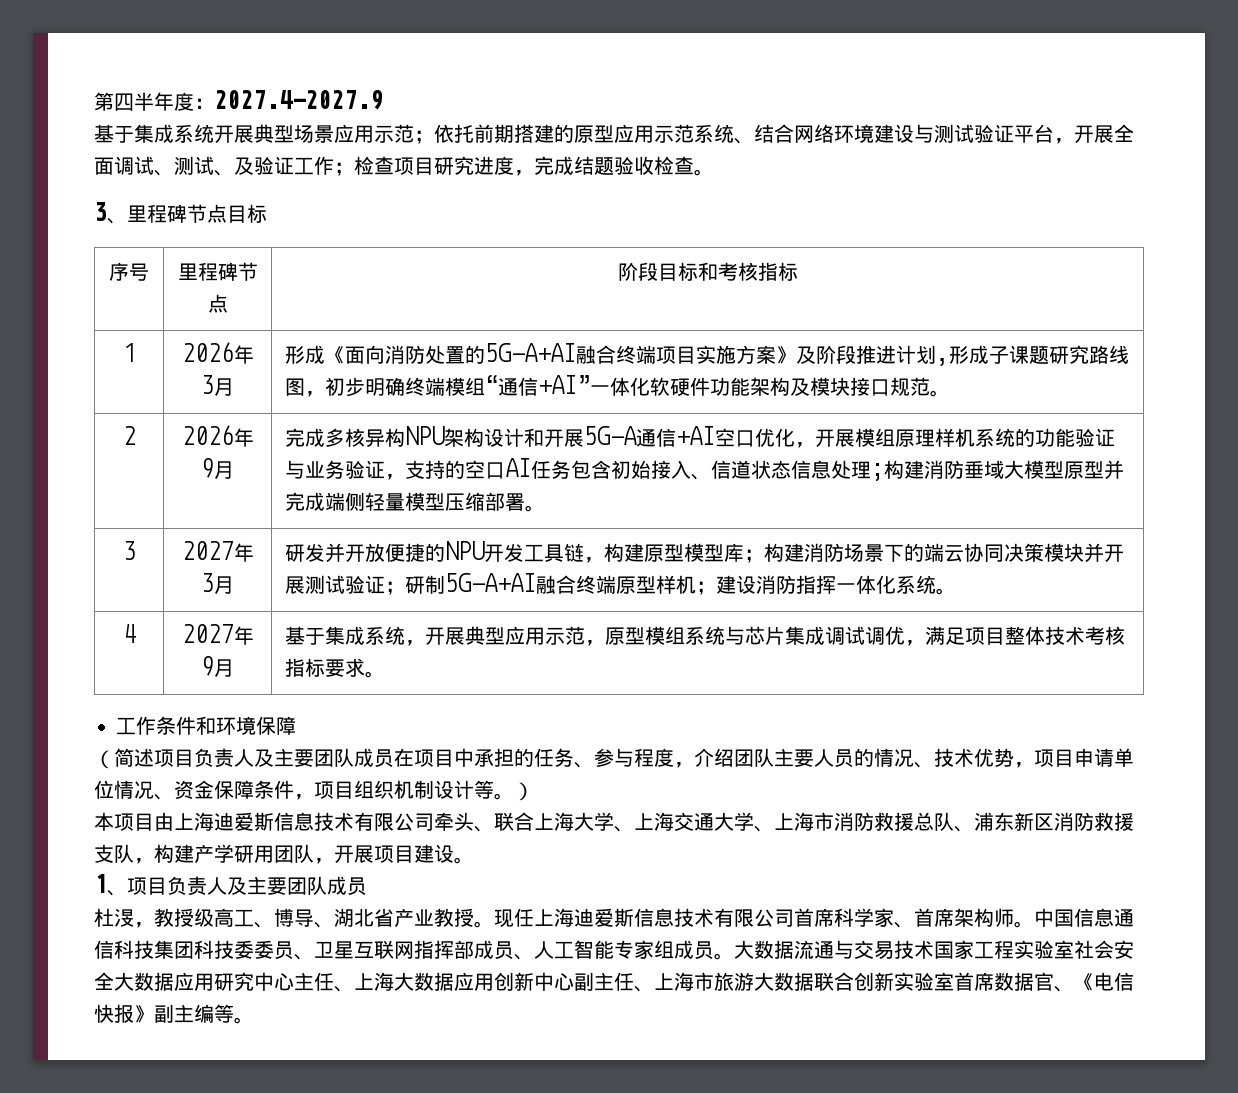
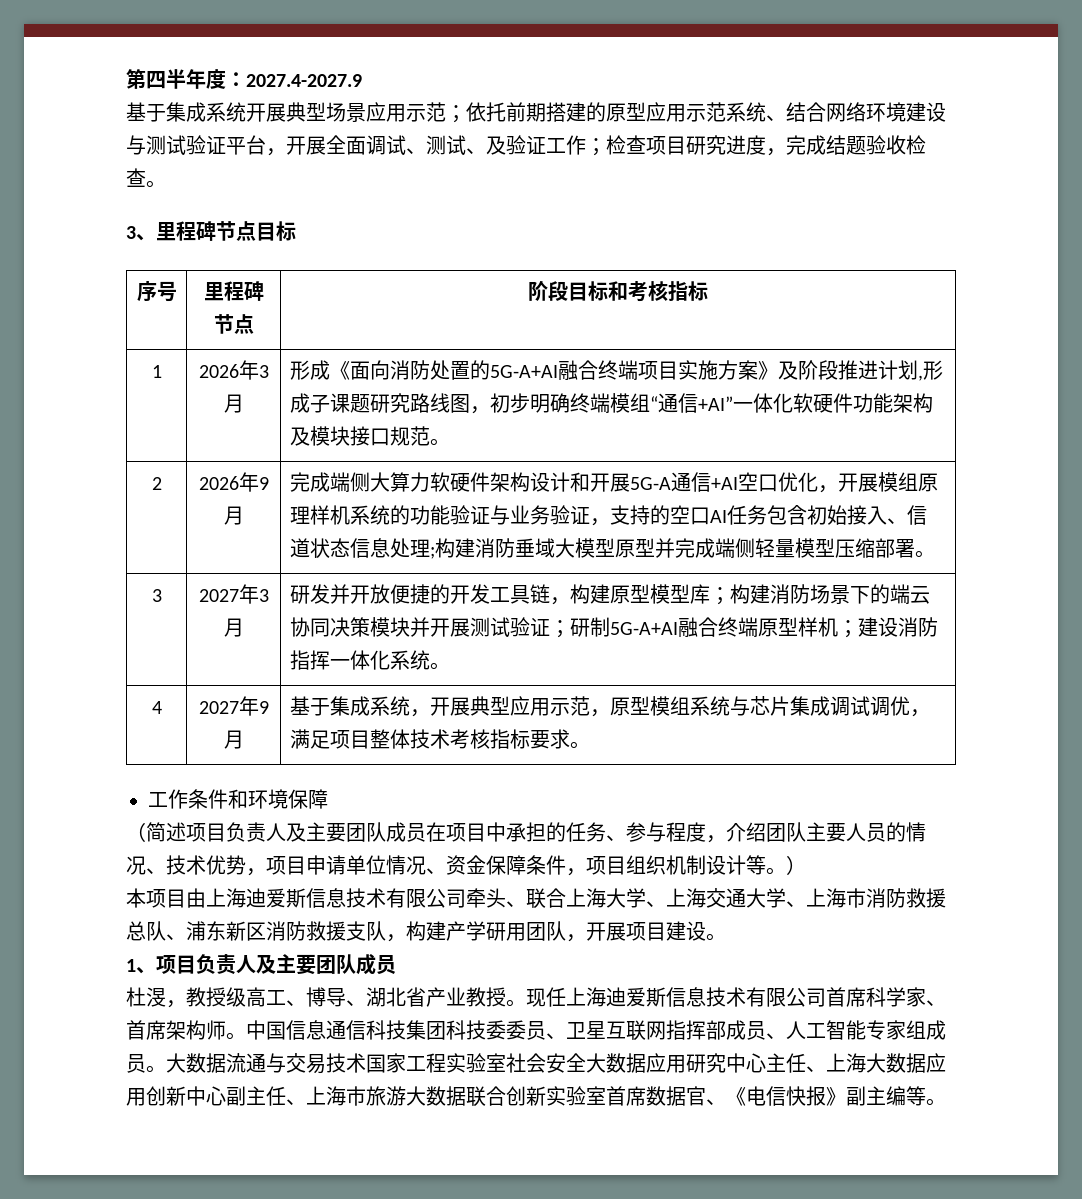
- 完成多核异构NPU架构设计和开展5G-A通信+AI空口优化，开展模组原理样机系统的功能验证与业务验证，支持的空口AI任务包含初始接入、信道状态信息处理;构建消防垂域大模型原型并完成端侧轻量模型压缩部署。
+ 完成端侧大算力软硬件架构设计和开展5G-A通信+AI空口优化，开展模组原理样机系统的功能验证与业务验证，支持的空口AI任务包含初始接入、信道状态信息处理;构建消防垂域大模型原型并完成端侧轻量模型压缩部署。
- 研发并开放便捷的NPU开发工具链，构建原型模型库；构建消防场景下的端云协同决策模块并开展测试验证；研制5G-A+AI融合终端原型样机；建设消防指挥一体化系统。
+ 研发并开放便捷的开发工具链，构建原型模型库；构建消防场景下的端云协同决策模块并开展测试验证；研制5G-A+AI融合终端原型样机；建设消防指挥一体化系统。

